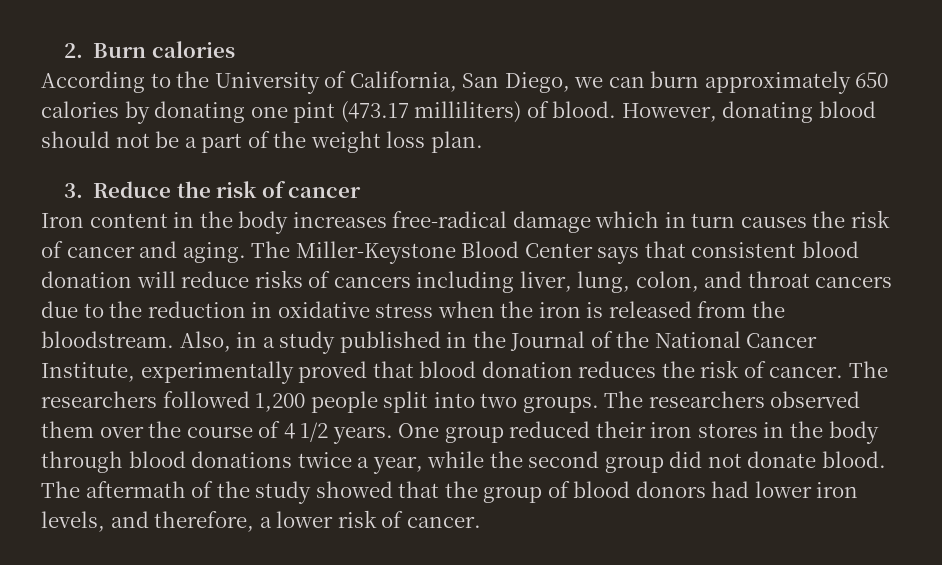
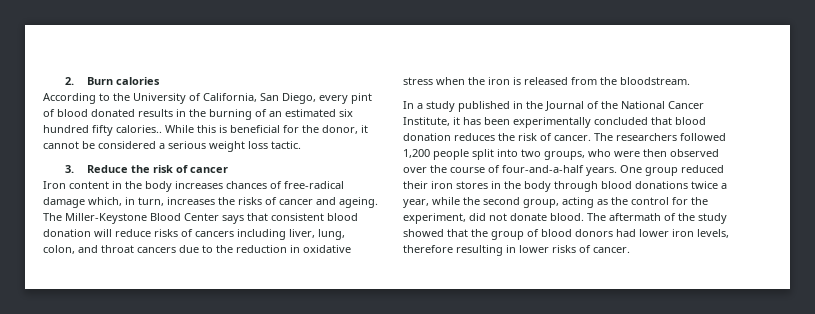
- According to the University of California, San Diego, we can burn approximately 650 calories by donating one pint (473.17 milliliters) of blood. However, donating blood should not be a part of the weight loss plan.
+ According to the University of California, San Diego, every pint of blood donated results in the burning of an estimated six hundred fifty calories.. While this is beneficial for the donor, it cannot be considered a serious weight loss tactic.
- Iron content in the body increases free-radical damage which in turn causes the risk of cancer and aging.
+ Iron content in the body increases chances of free-radical damage which, in turn, increases the risks of cancer and ageing.
- The Miller-Keystone Blood Center says that consistent blood donation will reduce risks of cancers including liver, lung, colon, and throat cancers due to the reduction in oxidative stress when the iron is released from the bloodstream. Also, in a study published in the Journal of the National Cancer Institute, experimentally proved that blood donation reduces the risk of cancer.
+ The Miller-Keystone Blood Center says that consistent blood donation will reduce risks of cancers including liver, lung, colon, and throat cancers due to the reduction in oxidative stress when the iron is released from the bloodstream.
+ In a study published in the Journal of the National Cancer Institute, it has been experimentally concluded that blood donation reduces the risk of cancer.
- The researchers followed 1,200 people split into two groups. The researchers observed them over the course of 4 1/2 years.
+ The researchers followed 1,200 people split into two groups, who were then observed over the course of four-and-a-half years.
- One group reduced their iron stores in the body through blood donations twice a year, while the second group did not donate blood.
+ One group reduced their iron stores in the body through blood donations twice a year, while the second group, acting as the control for the experiment, did not donate blood.
- The aftermath of the study showed that the group of blood donors had lower iron levels, and therefore, a lower risk of cancer.
+ The aftermath of the study showed that the group of blood donors had lower iron levels, therefore resulting in lower risks of cancer.

